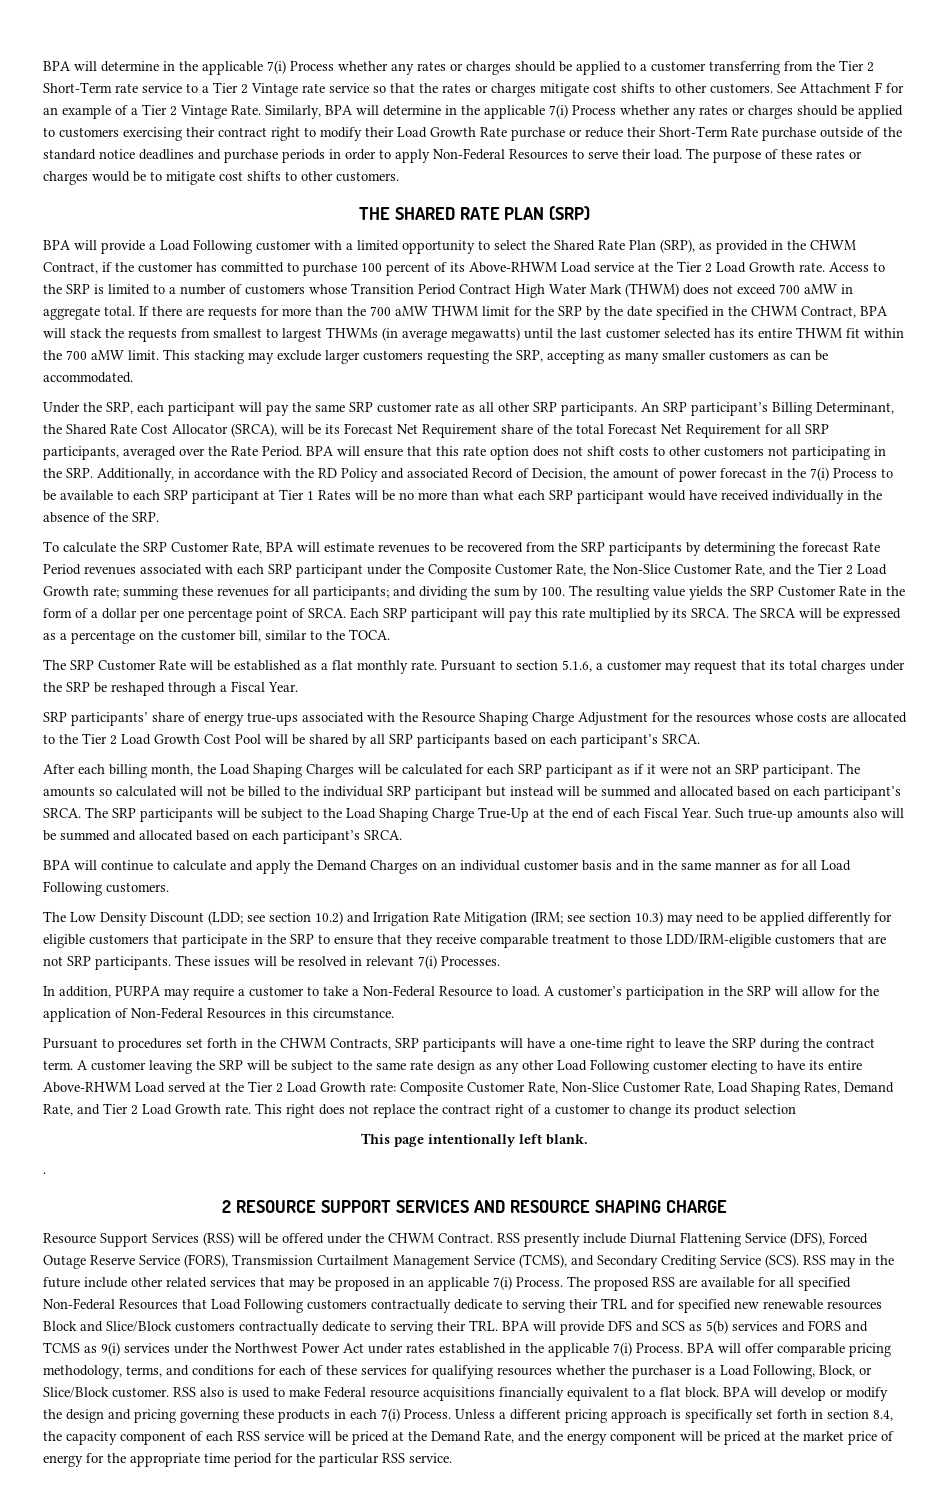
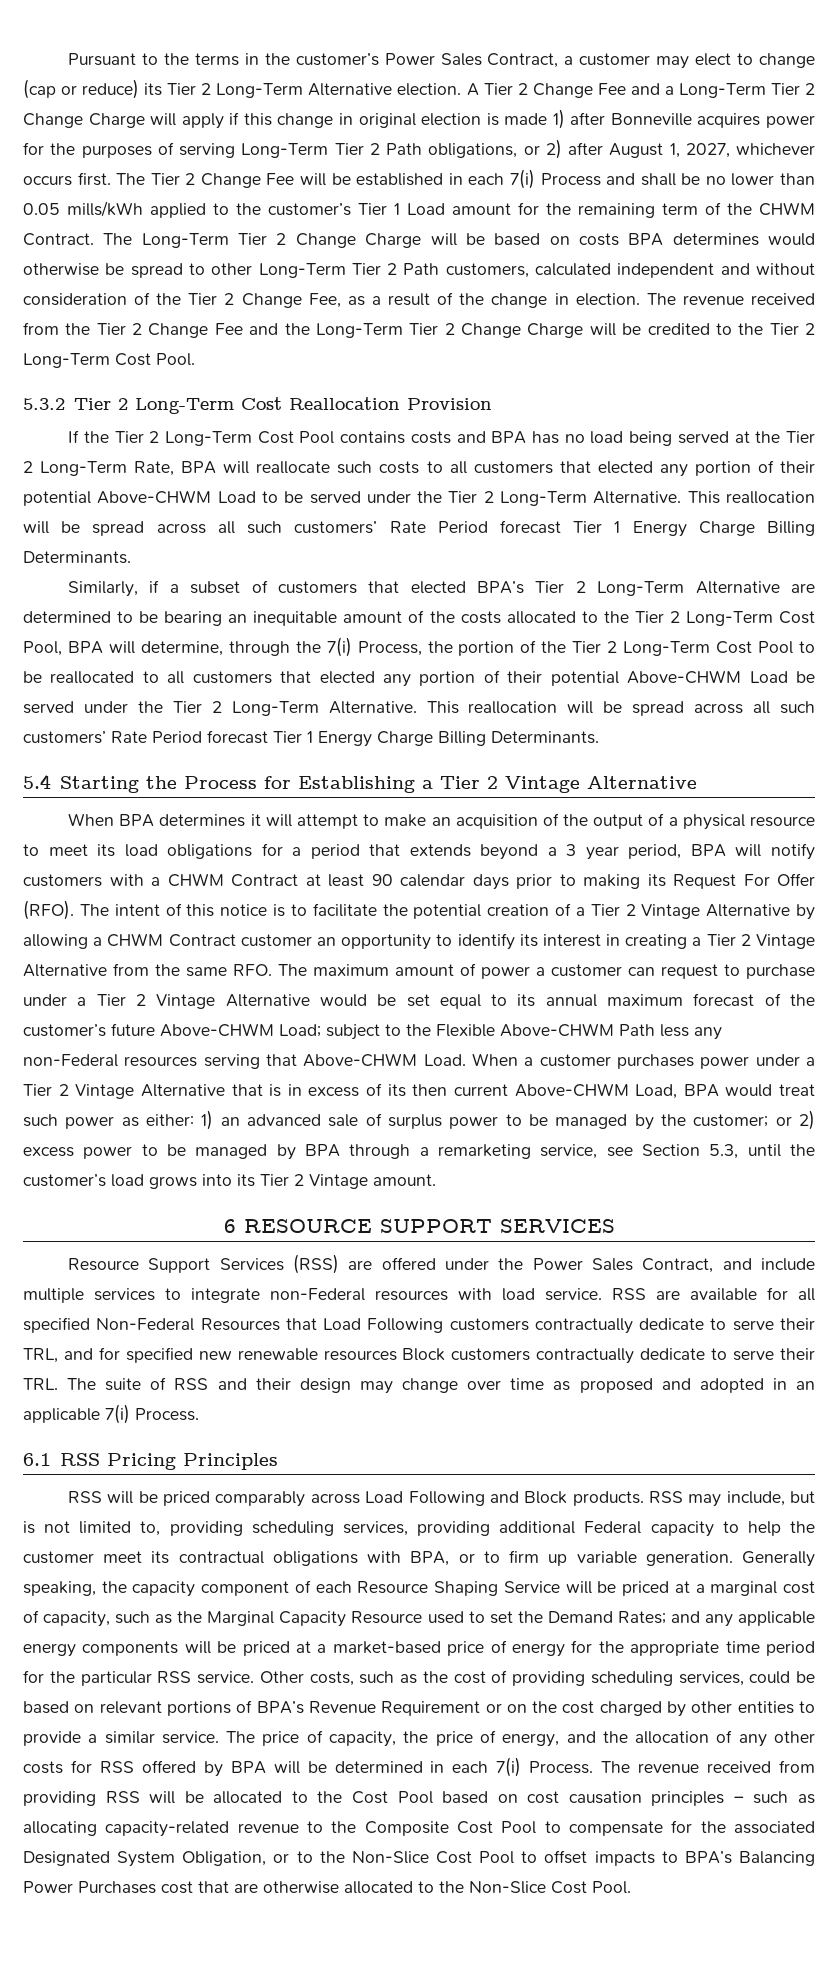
- BPA will determine in the applicable 7(i) Process whether any rates or charges should be applied to a customer transferring from the Tier 2 Short-Term rate service to a Tier 2 Vintage rate service so that the rates or charges mitigate cost shifts to other customers. See Attachment F for an example of a Tier 2 Vintage Rate. Similarly, BPA will determine in the applicable 7(i) Process whether any rates or charges should be applied to customers exercising their contract right to modify their Load Growth Rate purchase or reduce their Short-Term Rate purchase outside of the standard notice deadlines and purchase periods in order to apply Non-Federal Resources to serve their load. The purpose of these rates or charges would be to mitigate cost shifts to other customers.
- THE SHARED RATE PLAN (SRP)
- BPA will provide a Load Following customer with a limited opportunity to select the Shared Rate Plan (SRP), as provided in the CHWM Contract, if the customer has committed to purchase 100 percent of its Above-RHWM Load service at the Tier 2 Load Growth rate. Access to the SRP is limited to a number of customers whose Transition Period Contract High Water Mark (THWM) does not exceed 700 aMW in aggregate total. If there are requests for more than the 700 aMW THWM limit for the SRP by the date specified in the CHWM Contract, BPA will stack the requests from smallest to largest THWMs (in average megawatts) until the last customer selected has its entire THWM fit within the 700 aMW limit. This stacking may exclude larger customers requesting the SRP, accepting as many smaller customers as can be accommodated.
- Under the SRP, each participant will pay the same SRP customer rate as all other SRP participants. An SRP participant’s Billing Determinant, the Shared Rate Cost Allocator (SRCA), will be its Forecast Net Requirement share of the total Forecast Net Requirement for all SRP participants, averaged over the Rate Period. BPA will ensure that this rate option does not shift costs to other customers not participating in the SRP. Additionally, in accordance with the RD Policy and associated Record of Decision, the amount of power forecast in the 7(i) Process to be available to each SRP participant at Tier 1 Rates will be no more than what each SRP participant would have received individually in the absence of the SRP.
- To calculate the SRP Customer Rate, BPA will estimate revenues to be recovered from the SRP participants by determining the forecast Rate Period revenues associated with each SRP participant under the Composite Customer Rate, the Non-Slice Customer Rate, and the Tier 2 Load Growth rate; summing these revenues for all participants; and dividing the sum by 100. The resulting value yields the SRP Customer Rate in the form of a dollar per one percentage point of SRCA. Each SRP participant will pay this rate multiplied by its SRCA. The SRCA will be expressed as a percentage on the customer bill, similar to the TOCA.
- The SRP Customer Rate will be established as a flat monthly rate. Pursuant to section 5.1.6, a customer may request that its total charges under the SRP be reshaped through a Fiscal Year.
- SRP participants’ share of energy true-ups associated with the Resource Shaping Charge Adjustment for the resources whose costs are allocated to the Tier 2 Load Growth Cost Pool will be shared by all SRP participants based on each participant’s SRCA.
- After each billing month, the Load Shaping Charges will be calculated for each SRP participant as if it were not an SRP participant. The amounts so calculated will not be billed to the individual SRP participant but instead will be summed and allocated based on each participant’s SRCA. The SRP participants will be subject to the Load Shaping Charge True-Up at the end of each Fiscal Year. Such true-up amounts also will be summed and allocated based on each participant’s SRCA.
- BPA will continue to calculate and apply the Demand Charges on an individual customer basis and in the same manner as for all Load Following customers.
- The Low Density Discount (LDD; see section 10.2) and Irrigation Rate Mitigation (IRM; see section 10.3) may need to be applied differently for eligible customers that participate in the SRP to ensure that they receive comparable treatment to those LDD/IRM-eligible customers that are not SRP participants. These issues will be resolved in relevant 7(i) Processes.
- In addition, PURPA may require a customer to take a Non-Federal Resource to load. A customer’s participation in the SRP will allow for the application of Non-Federal Resources in this circumstance.
- Pursuant to procedures set forth in the CHWM Contracts, SRP participants will have a one-time right to leave the SRP during the contract term. A customer leaving the SRP will be subject to the same rate design as any other Load Following customer electing to have its entire Above-RHWM Load served at the Tier 2 Load Growth rate: Composite Customer Rate, Non-Slice Customer Rate, Load Shaping Rates, Demand Rate, and Tier 2 Load Growth rate. This right does not replace the contract right of a customer to change its product selection
- This page intentionally left blank.
- .
- 2 RESOURCE SUPPORT SERVICES AND RESOURCE SHAPING CHARGE
+ Pursuant to the terms in the customer’s Power Sales Contract, a customer may elect to change (cap or reduce) its Tier 2 Long-Term Alternative election. A Tier 2 Change Fee and a Long-Term Tier 2 Change Charge will apply if this change in original election is made 1) after Bonneville acquires power for the purposes of serving Long-Term Tier 2 Path obligations, or 2) after August 1, 2027, whichever occurs first. The Tier 2 Change Fee will be established in each 7(i) Process and shall be no lower than 0.05 mills/kWh applied to the customer’s Tier 1 Load amount for the remaining term of the CHWM Contract. The Long-Term Tier 2 Change Charge will be based on costs BPA determines would otherwise be spread to other Long-Term Tier 2 Path customers, calculated independent and without consideration of the Tier 2 Change Fee, as a result of the change in election. The revenue received from the Tier 2 Change Fee and the Long-Term Tier 2 Change Charge will be credited to the Tier 2 Long-Term Cost Pool.
+ 5.3.2 Tier 2 Long-Term Cost Reallocation Provision
+ If the Tier 2 Long-Term Cost Pool contains costs and BPA has no load being served at the Tier 2 Long-Term Rate, BPA will reallocate such costs to all customers that elected any portion of their potential Above-CHWM Load to be served under the Tier 2 Long-Term Alternative. This reallocation will be spread across all such customers’ Rate Period forecast Tier 1 Energy Charge Billing Determinants.
+ Similarly, if a subset of customers that elected BPA’s Tier 2 Long-Term Alternative are determined to be bearing an inequitable amount of the costs allocated to the Tier 2 Long-Term Cost Pool, BPA will determine, through the 7(i) Process, the portion of the Tier 2 Long-Term Cost Pool to be reallocated to all customers that elected any portion of their potential Above-CHWM Load be served under the Tier 2 Long-Term Alternative. This reallocation will be spread across all such customers’ Rate Period forecast Tier 1 Energy Charge Billing Determinants.
+ 5.4 Starting the Process for Establishing a Tier 2 Vintage Alternative
+ When BPA determines it will attempt to make an acquisition of the output of a physical resource to meet its load obligations for a period that extends beyond a 3 year period, BPA will notify customers with a CHWM Contract at least 90 calendar days prior to making its Request For Offer (RFO). The intent of this notice is to facilitate the potential creation of a Tier 2 Vintage Alternative by allowing a CHWM Contract customer an opportunity to identify its interest in creating a Tier 2 Vintage Alternative from the same RFO. The maximum amount of power a customer can request to purchase under a Tier 2 Vintage Alternative would be set equal to its annual maximum forecast of the customer’s future Above-CHWM Load; subject to the Flexible Above-CHWM Path less any non-Federal resources serving that Above-CHWM Load. When a customer purchases power under a Tier 2 Vintage Alternative that is in excess of its then current Above-CHWM Load, BPA would treat such power as either: 1) an advanced sale of surplus power to be managed by the customer; or 2) excess power to be managed by BPA through a remarketing service, see Section 5.3, until the customer’s load grows into its Tier 2 Vintage amount.
+ 6 RESOURCE SUPPORT SERVICES
- Resource Support Services (RSS) will be offered under the CHWM Contract. RSS presently include Diurnal Flattening Service (DFS), Forced Outage Reserve Service (FORS), Transmission Curtailment Management Service (TCMS), and Secondary Crediting Service (SCS). RSS may in the future include other related services that may be proposed in an applicable 7(i) Process. The proposed RSS are available for all specified Non-Federal Resources that Load Following customers contractually dedicate to serving their TRL and for specified new renewable resources Block and Slice/Block customers contractually dedicate to serving their TRL. BPA will provide DFS and SCS as 5(b) services and FORS and TCMS as 9(i) services under the Northwest Power Act under rates established in the applicable 7(i) Process. BPA will offer comparable pricing methodology, terms, and conditions for each of these services for qualifying resources whether the purchaser is a Load Following, Block, or Slice/Block customer. RSS also is used to make Federal resource acquisitions financially equivalent to a flat block. BPA will develop or modify the design and pricing governing these products in each 7(i) Process. Unless a different pricing approach is specifically set forth in section 8.4, the capacity component of each RSS service will be priced at the Demand Rate, and the energy component will be priced at the market price of energy for the appropriate time period for the particular RSS service.
+ Resource Support Services (RSS) are offered under the Power Sales Contract, and include multiple services to integrate non-Federal resources with load service. RSS are available for all specified Non-Federal Resources that Load Following customers contractually dedicate to serve their TRL, and for specified new renewable resources Block customers contractually dedicate to serve their TRL. The suite of RSS and their design may change over time as proposed and adopted in an applicable 7(i) Process.
+ 6.1 RSS Pricing Principles
+ RSS will be priced comparably across Load Following and Block products. RSS may include, but is not limited to, providing scheduling services, providing additional Federal capacity to help the customer meet its contractual obligations with BPA, or to firm up variable generation. Generally speaking, the capacity component of each Resource Shaping Service will be priced at a marginal cost of capacity, such as the Marginal Capacity Resource used to set the Demand Rates; and any applicable energy components will be priced at a market-based price of energy for the appropriate time period for the particular RSS service.
+ Other costs, such as the cost of providing scheduling services, could be based on relevant portions of BPA’s Revenue Requirement or on the cost charged by other entities to provide a similar service. The price of capacity, the price of energy, and the allocation of any other costs for RSS offered by BPA will be determined in each 7(i) Process. The revenue received from providing RSS will be allocated to the Cost Pool based on cost causation principles – such as allocating capacity-related revenue to the Composite Cost Pool to compensate for the associated Designated System Obligation, or to the Non-Slice Cost Pool to offset impacts to BPA’s Balancing Power Purchases cost that are otherwise allocated to the Non-Slice Cost Pool.

